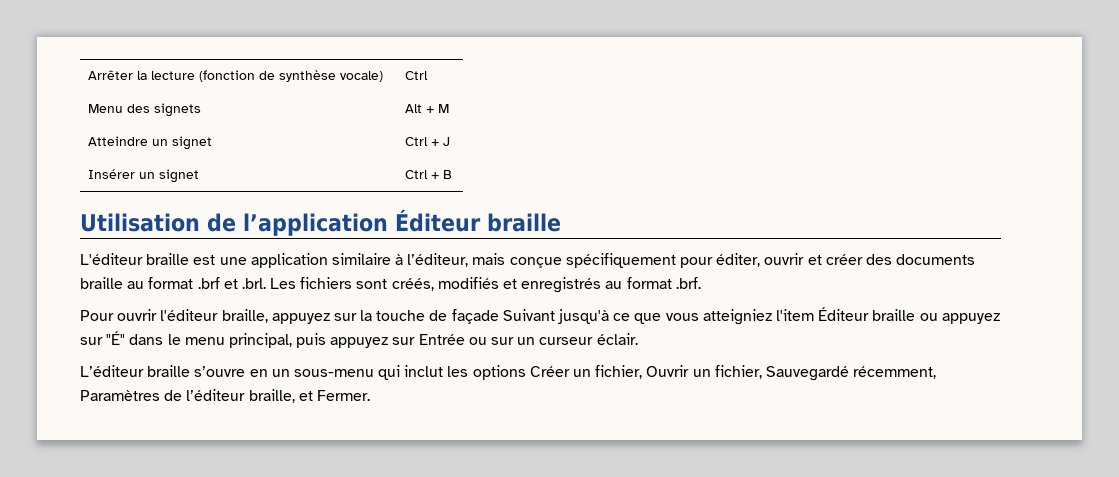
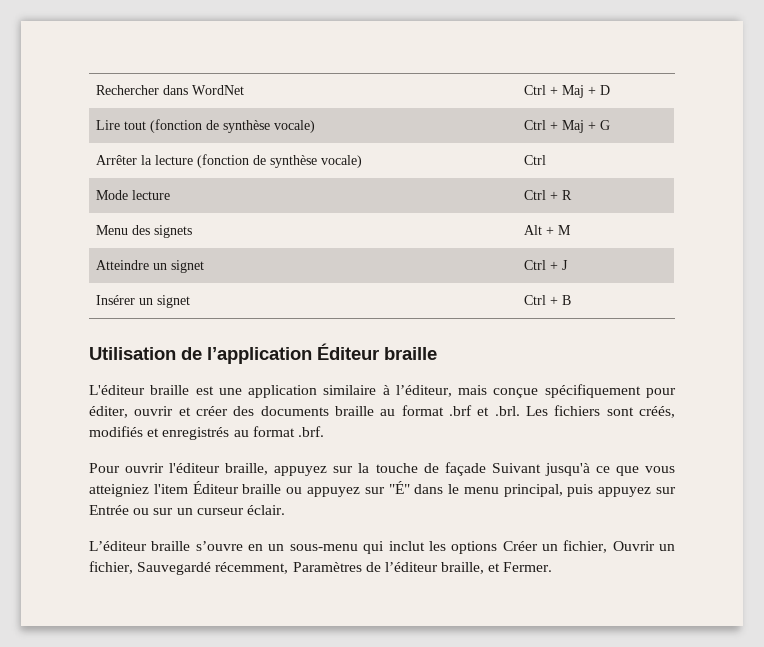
+ Rechercher dans WordNet | Ctrl + Maj + D
+ Lire tout (fonction de synthèse vocale) | Ctrl + Maj + G
+ Mode lecture | Ctrl + R

